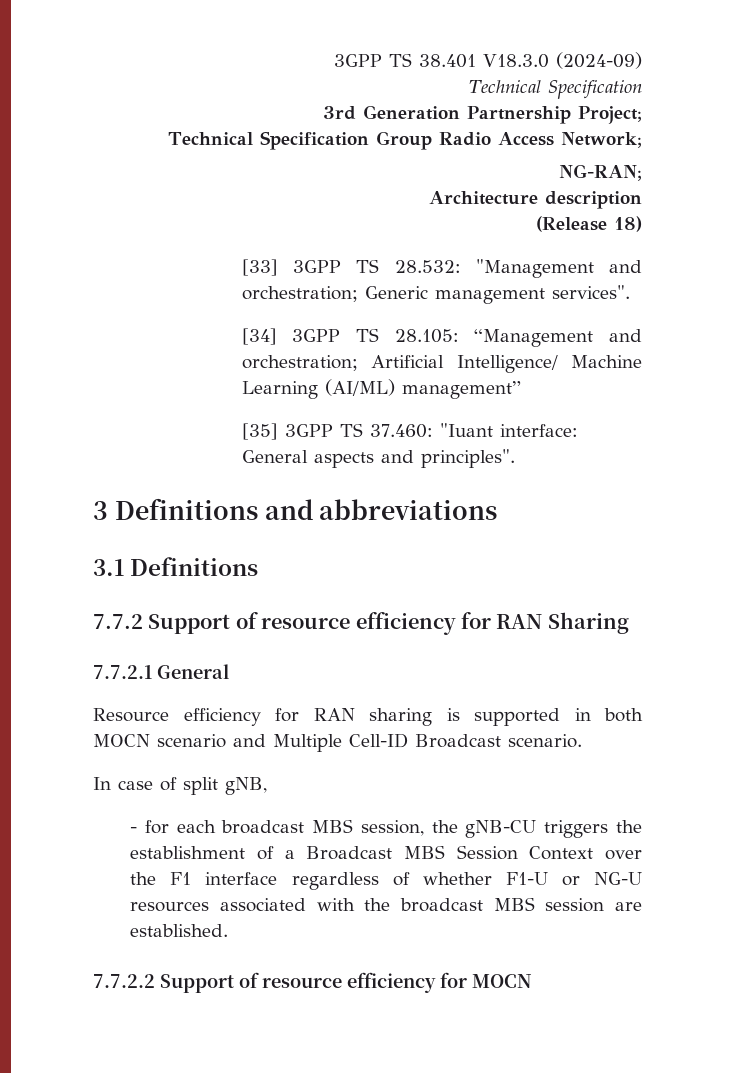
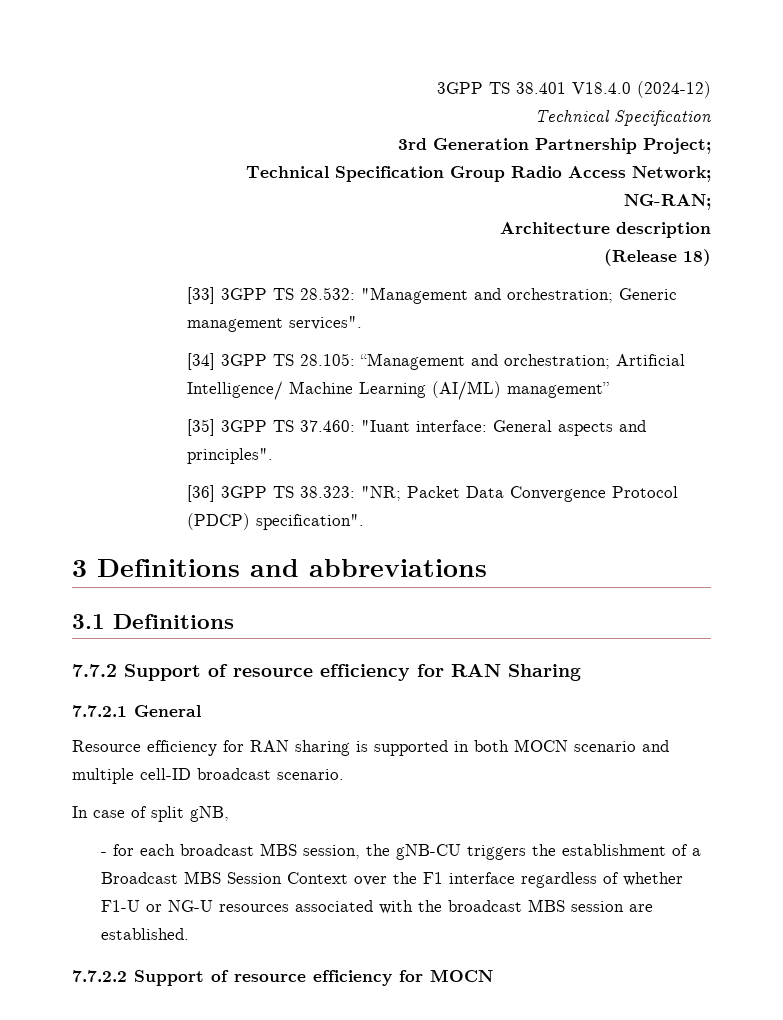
- 3GPP TS 38.401 V18.3.0 (2024-09)
+ 3GPP TS 38.401 V18.4.0 (2024-12)
+ [36] 3GPP TS 38.323: "NR; Packet Data Convergence Protocol (PDCP) specification".
- Resource efficiency for RAN sharing is supported in both MOCN scenario and Multiple Cell-ID Broadcast scenario.
+ Resource efficiency for RAN sharing is supported in both MOCN scenario and multiple cell-ID broadcast scenario.

